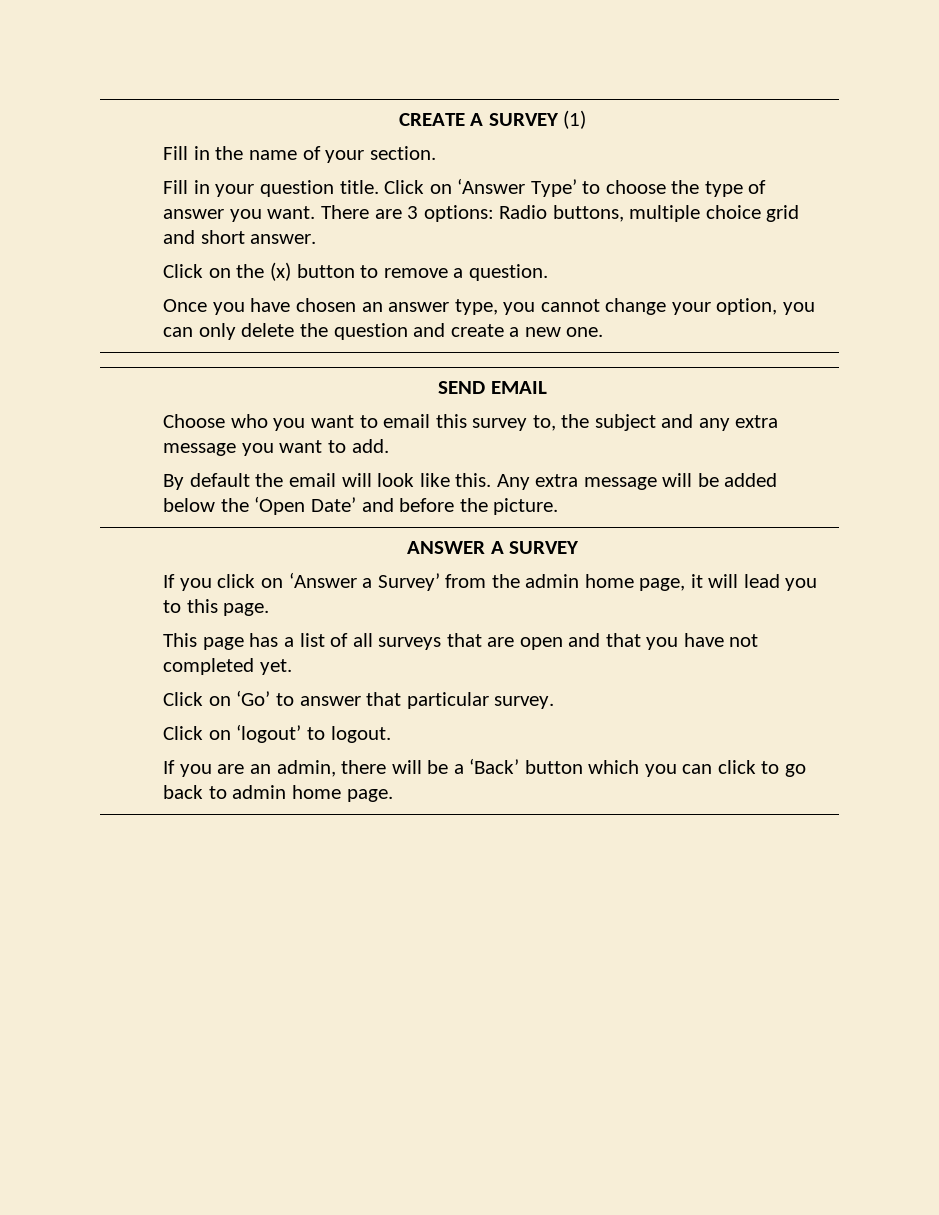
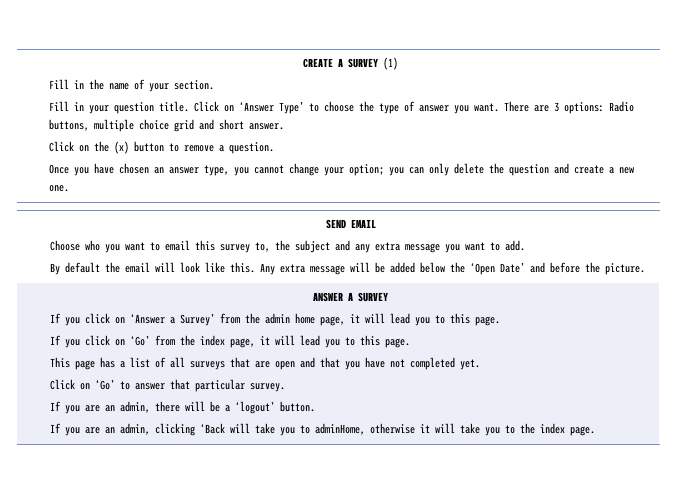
- Once you have chosen an answer type, you cannot change your option, you can only delete the question and create a new one.
+ Once you have chosen an answer type, you cannot change your option; you can only delete the question and create a new one.
+ If you click on ‘Go’ from the index page, it will lead you to this page.
- Click on ‘logout’ to logout.
- If you are an admin, there will be a ‘Back’ button which you can click to go back to admin home page.
+ If you are an admin, there will be a ‘logout’ button.
+ If you are an admin, clicking ‘Back will take you to adminHome, otherwise it will take you to the index page.

